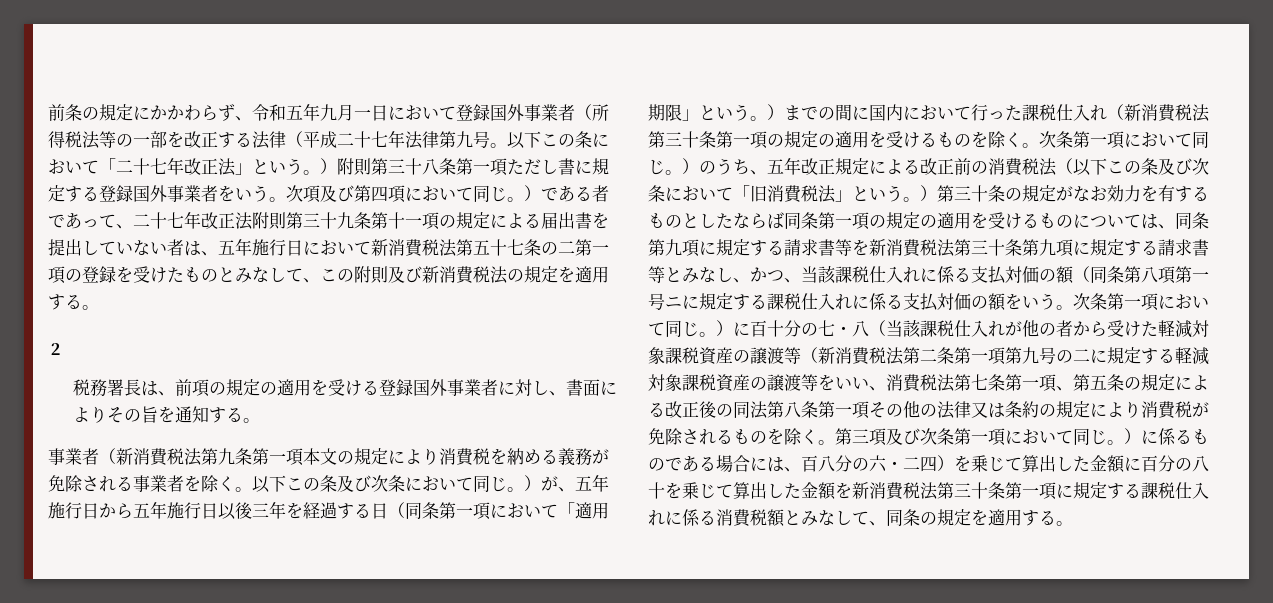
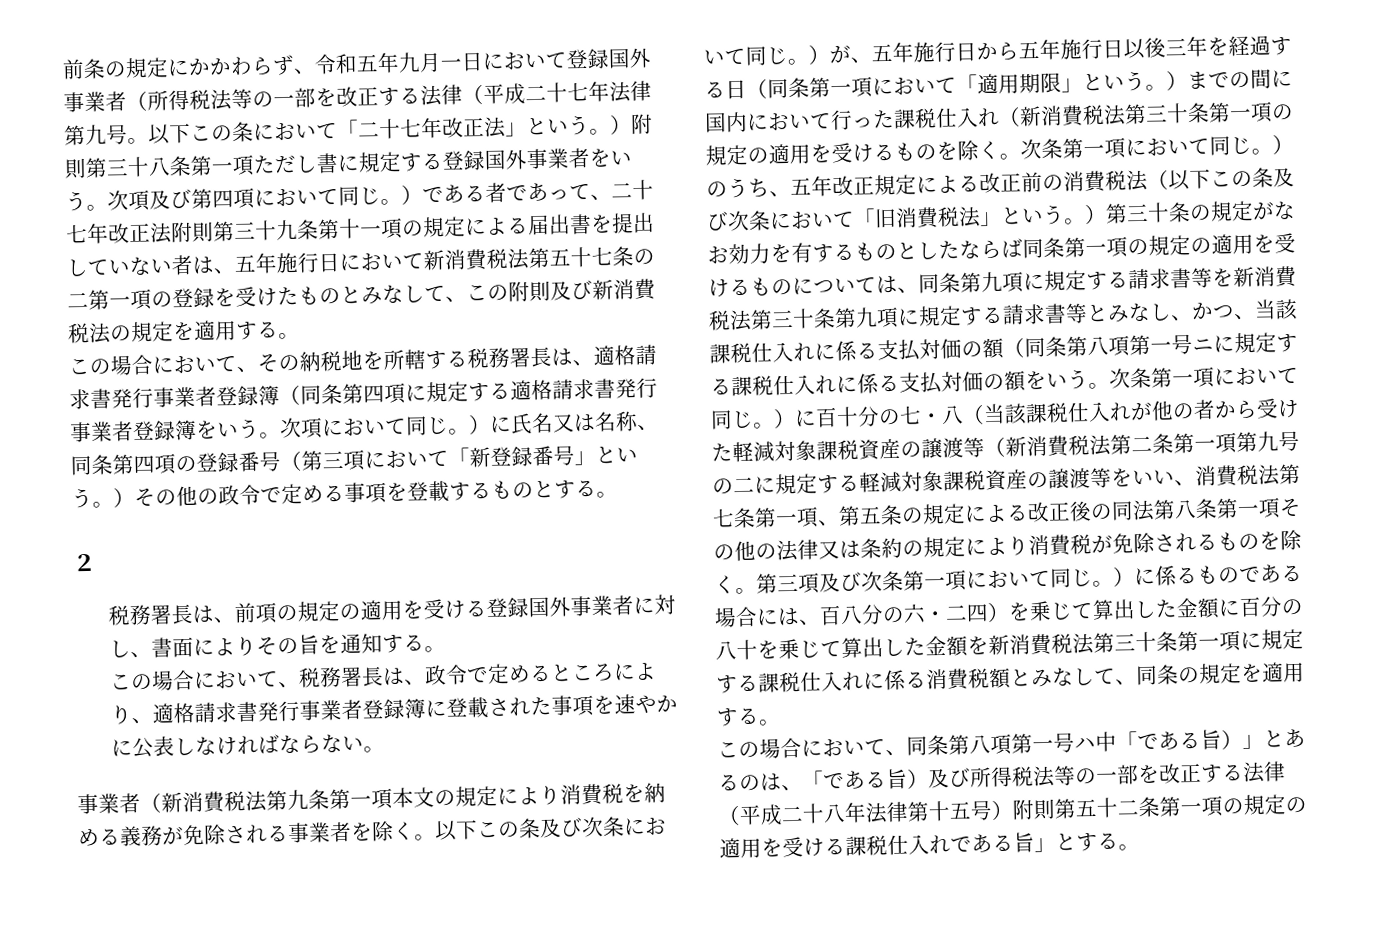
+ この場合において、その納税地を所轄する税務署長は、適格請求書発行事業者登録簿（同条第四項に規定する適格請求書発行事業者登録簿をいう。次項において同じ。）に氏名又は名称、同条第四項の登録番号（第三項において「新登録番号」という。）その他の政令で定める事項を登載するものとする。
+ この場合において、税務署長は、政令で定めるところにより、適格請求書発行事業者登録簿に登載された事項を速やかに公表しなければならない。
+ この場合において、同条第八項第一号ハ中「である旨）」とあるのは、「である旨）及び所得税法等の一部を改正する法律（平成二十八年法律第十五号）附則第五十二条第一項の規定の適用を受ける課税仕入れである旨」とする。

